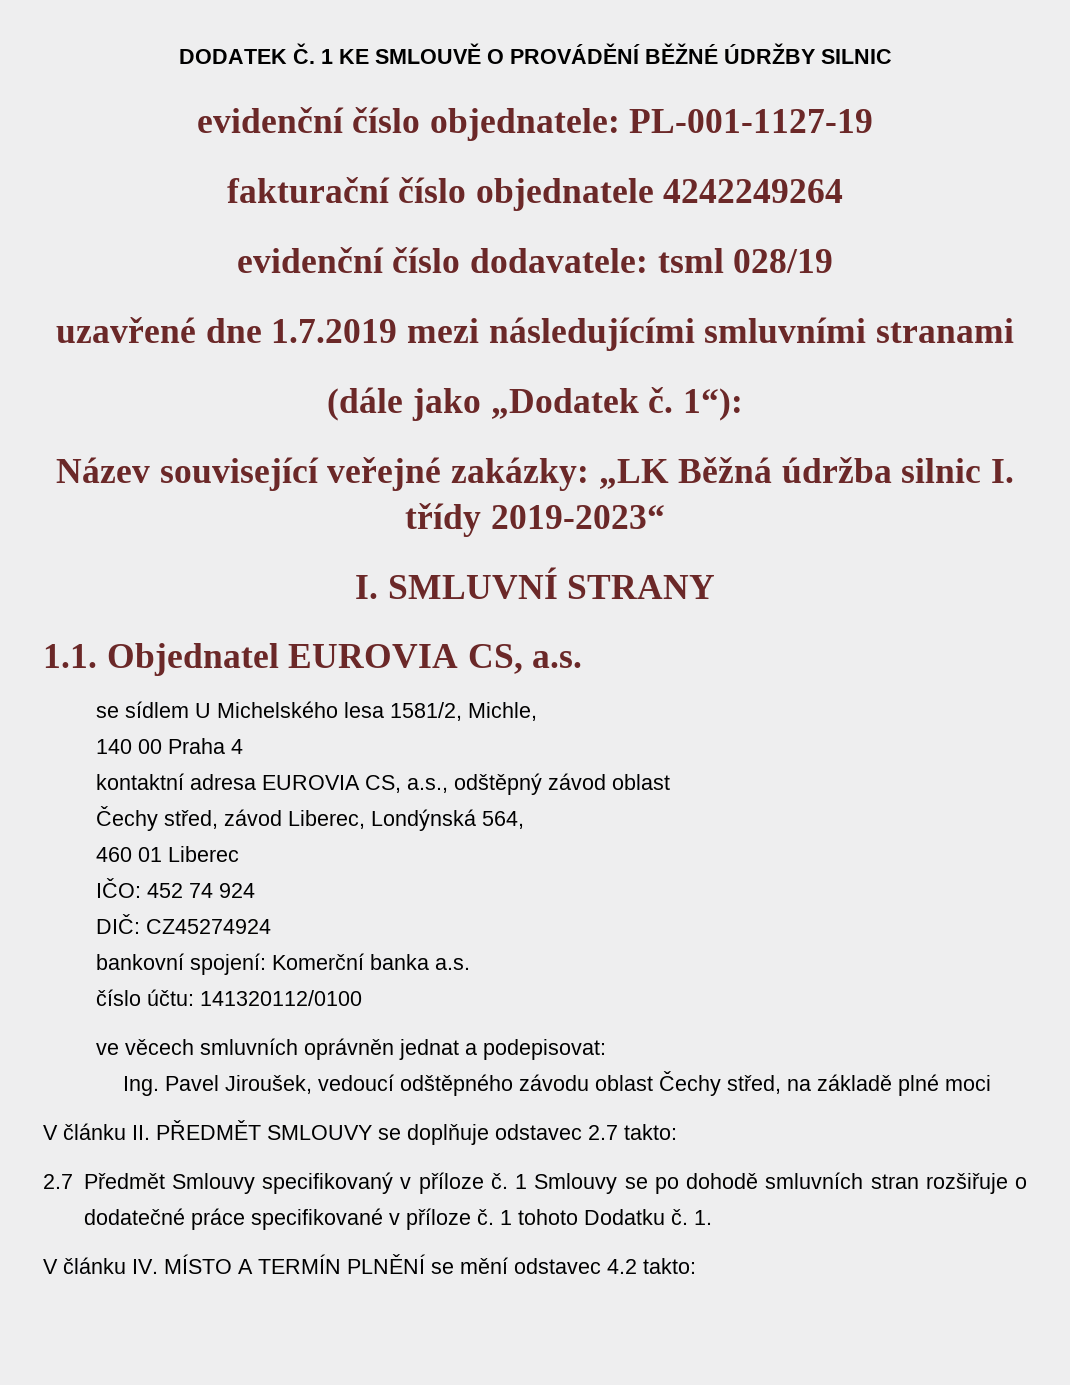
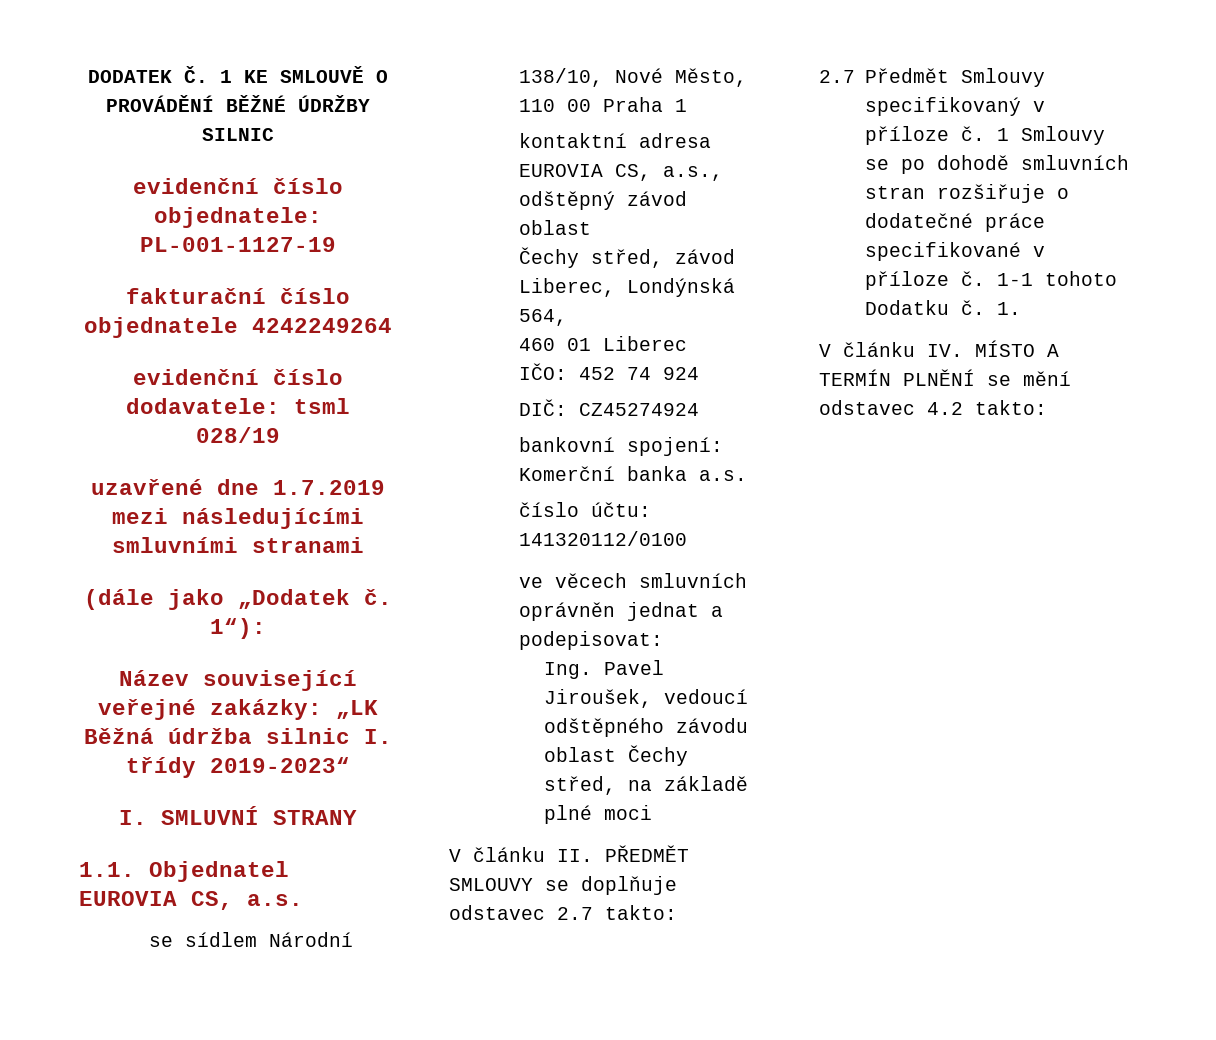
- se sídlem U Michelského lesa 1581/2, Michle,
- 140 00 Praha 4
+ se sídlem Národní 138/10, Nové Město, 110 00 Praha 1
- 1 tohoto Dodatku č.
+ 1-1 tohoto Dodatku č.

